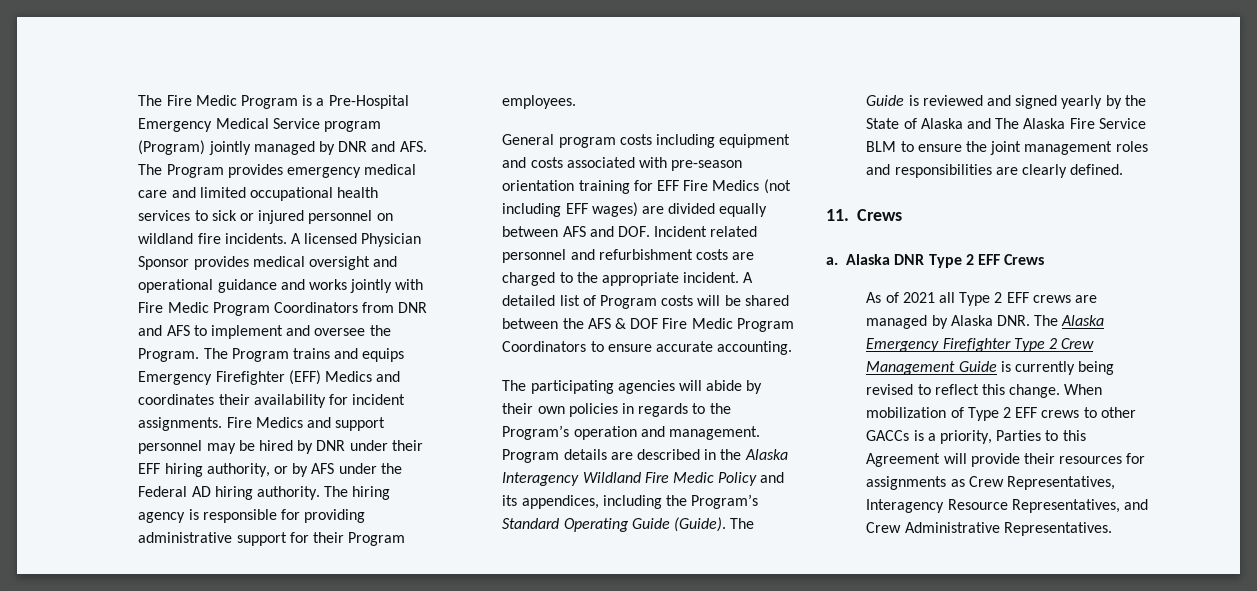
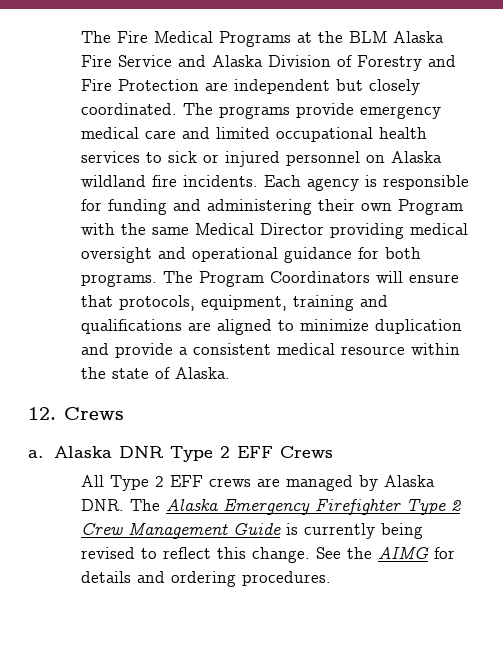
- The Fire Medic Program is a Pre-Hospital Emergency Medical Service program (Program) jointly managed by DNR and AFS. The Program provides emergency medical care and limited occupational health services to sick or injured personnel on wildland fire incidents.
+ The Fire Medical Programs at the BLM Alaska Fire Service and Alaska Division of Forestry and Fire Protection are independent but closely coordinated. The programs provide emergency medical care and limited occupational health services to sick or injured personnel on Alaska wildland fire incidents.
- A licensed Physician Sponsor provides medical oversight and operational guidance and works jointly with Fire Medic Program Coordinators from DNR and AFS to implement and oversee the Program. The Program trains and equips Emergency Firefighter (EFF) Medics and coordinates their availability for incident assignments. Fire Medics and support personnel may be hired by DNR under their EFF hiring authority, or by AFS under the Federal AD hiring authority. The hiring agency is responsible for providing administrative support for their Program employees.
- General program costs including equipment and costs associated with pre-season orientation training for EFF Fire Medics (not including EFF wages) are divided equally between AFS and DOF. Incident related personnel and refurbishment costs are charged to the appropriate incident. A detailed list of Program costs will be shared between the AFS & DOF Fire Medic Program Coordinators to ensure accurate accounting.
- The participating agencies will abide by their own policies in regards to the Program’s operation and management. Program details are described in the Alaska Interagency Wildland Fire Medic Policy and its appendices, including the Program’s Standard Operating Guide (Guide). The Guide is reviewed and signed yearly by the State of Alaska and The Alaska Fire Service BLM to ensure the joint management roles and responsibilities are clearly defined.
- 11. Crews
+ Each agency is responsible for funding and administering their own Program with the same Medical Director providing medical oversight and operational guidance for both programs. The Program Coordinators will ensure that protocols, equipment, training and qualifications are aligned to minimize duplication and provide a consistent medical resource within the state of Alaska.
+ 12. Crews
- As of 2021 all Type 2 EFF crews are managed by Alaska DNR. The Alaska Emergency Firefighter Type 2 Crew Management Guide is currently being revised to reflect this change.
+ All Type 2 EFF crews are managed by Alaska DNR. The Alaska Emergency Firefighter Type 2 Crew Management Guide is currently being revised to reflect this change.
- When mobilization of Type 2 EFF crews to other GACCs is a priority, Parties to this Agreement will provide their resources for assignments as Crew Representatives, Interagency Resource Representatives, and Crew Administrative Representatives.
+ See the AIMG for details and ordering procedures.

